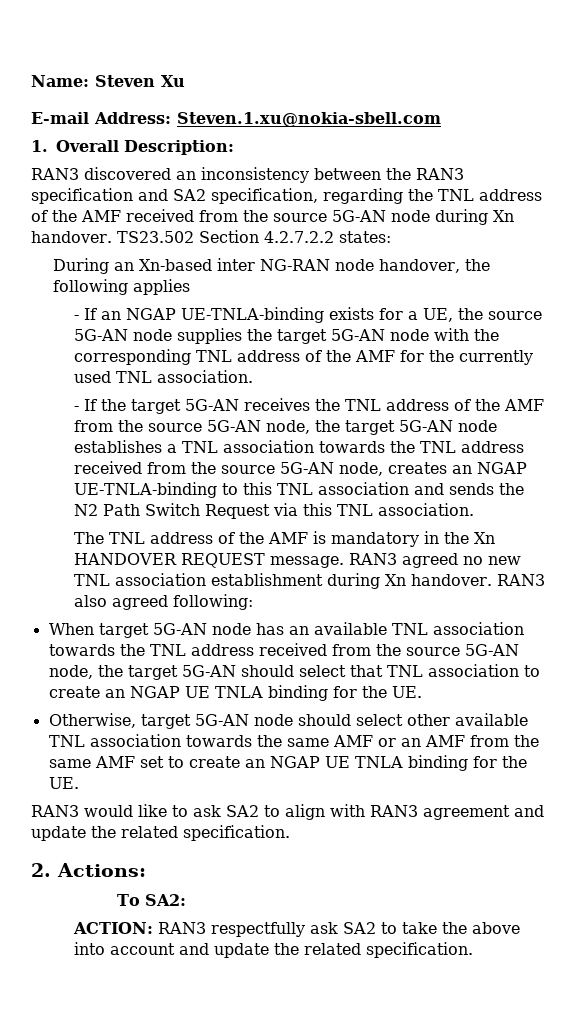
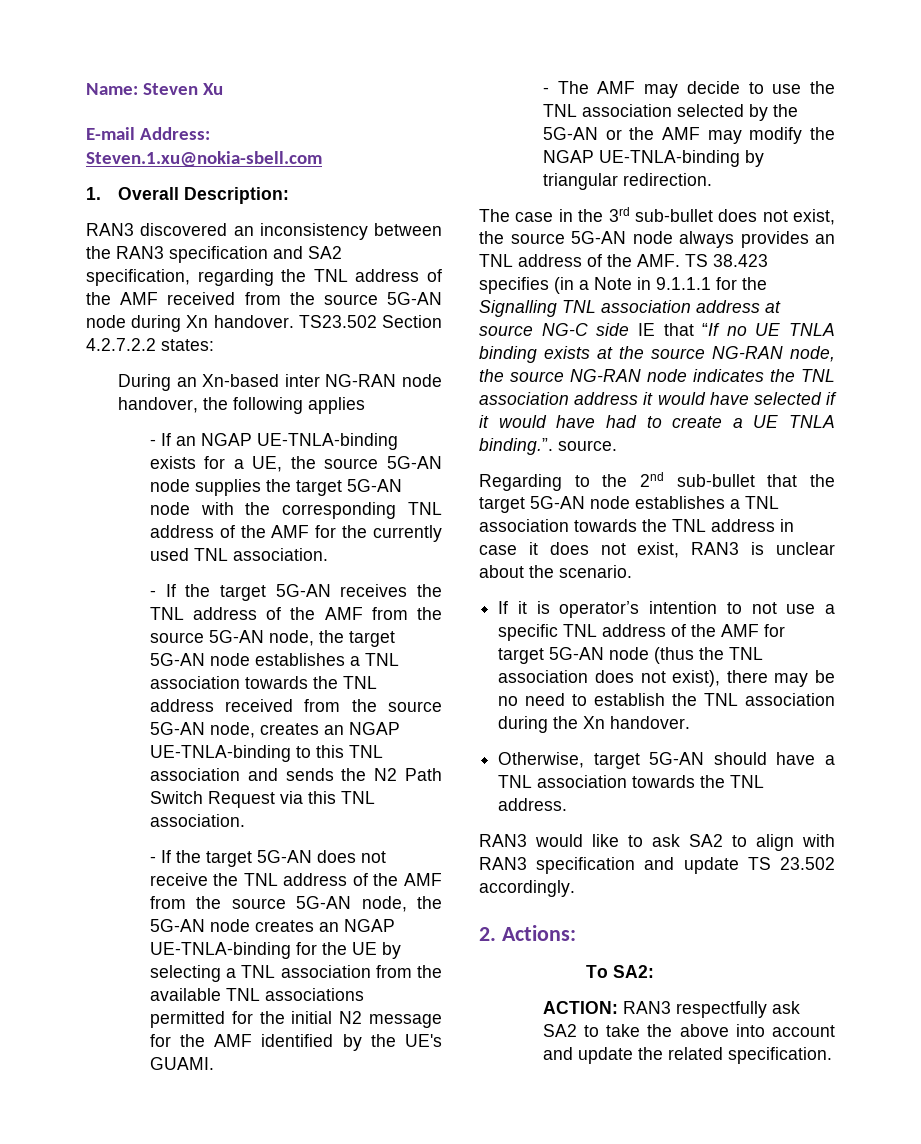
- The TNL address of the AMF is mandatory in the Xn HANDOVER REQUEST message. RAN3 agreed no new TNL association establishment during Xn handover. RAN3 also agreed following:
- When target 5G-AN node has an available TNL association towards the TNL address received from the source 5G-AN node, the target 5G-AN should select that TNL association to create an NGAP UE TNLA binding for the UE.
- Otherwise, target 5G-AN node should select other available TNL association towards the same AMF or an AMF from the same AMF set to create an NGAP UE TNLA binding for the UE.
+ - If the target 5G-AN does not receive the TNL address of the AMF from the source 5G-AN node, the 5G-AN node creates an NGAP UE-TNLA-binding for the UE by selecting a TNL association from the available TNL associations permitted for the initial N2 message for the AMF identified by the UE's GUAMI.
+ - The AMF may decide to use the TNL association selected by the 5G-AN or the AMF may modify the NGAP UE-TNLA-binding by triangular redirection.
+ The case in the 3rd sub-bullet does not exist, the source 5G-AN node always provides an TNL address of the AMF. TS 38.423 specifies (in a Note in 9.1.1.1 for the Signalling TNL association address at source NG-C side IE that “If no UE TNLA binding exists at the source NG-RAN node, the source NG-RAN node indicates the TNL association address it would have selected if it would have had to create a UE TNLA binding.”. source.
+ Regarding to the 2nd sub-bullet that the target 5G-AN node establishes a TNL association towards the TNL address in case it does not exist, RAN3 is unclear about the scenario.
+ If it is operator’s intention to not use a specific TNL address of the AMF for target 5G-AN node (thus the TNL association does not exist), there may be no need to establish the TNL association during the Xn handover.
+ Otherwise, target 5G-AN should have a TNL association towards the TNL address.
- RAN3 would like to ask SA2 to align with RAN3 agreement and update the related specification.
+ RAN3 would like to ask SA2 to align with RAN3 specification and update TS 23.502 accordingly.

